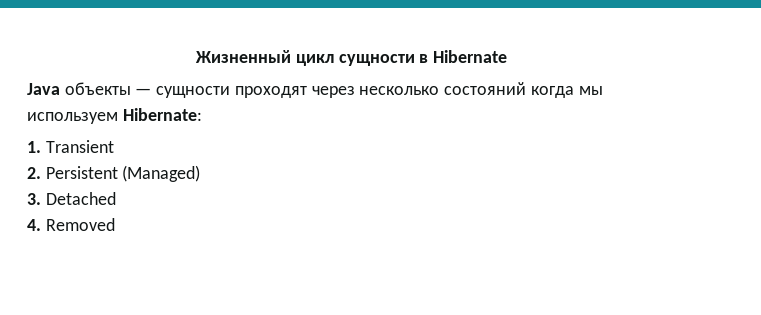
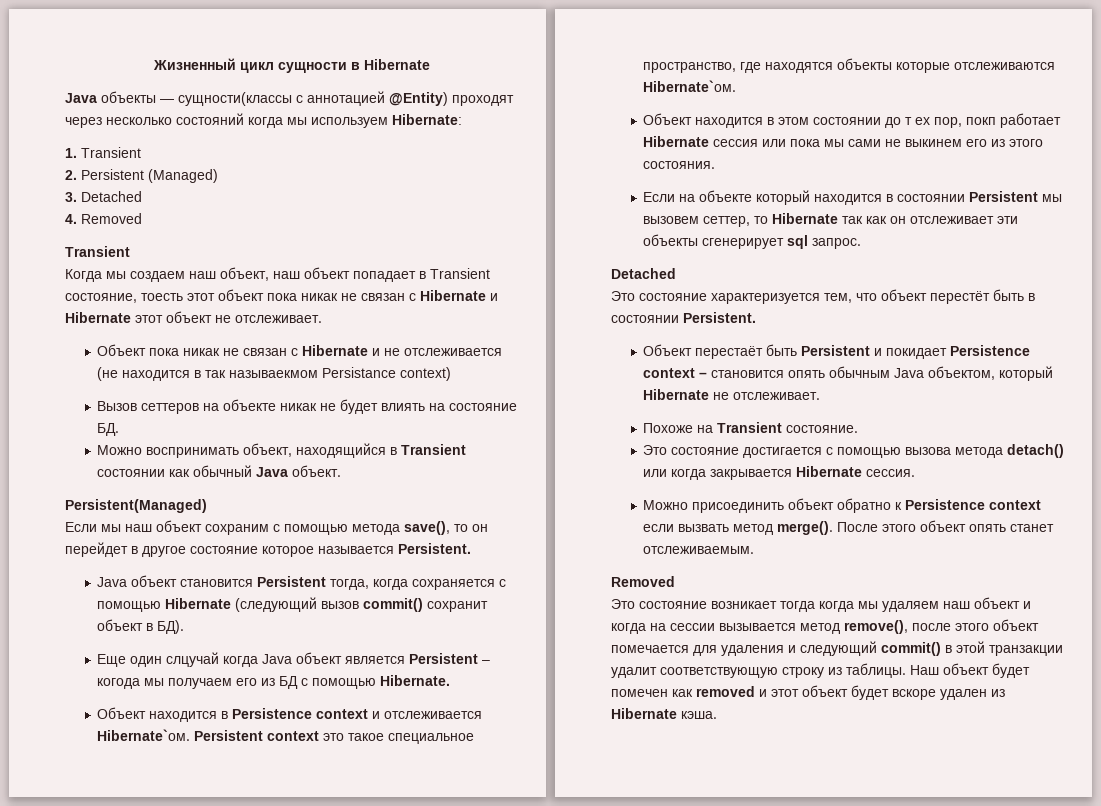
- Java объекты — сущности проходят через несколько состояний когда мы используем Hibernate:
+ Java объекты — сущности(классы с аннотацией @Entity) проходят через несколько состояний когда мы используем Hibernate:
  4. Removed
+ Transient
+ Когда мы создаем наш объект, наш объект попадает в Transient состояние, тоесть этот объект пока никак не связан с Hibernate и Hibernate этот объект не отслеживает.
+ Объект пока никак не связан с Hibernate и не отслеживается (не находится в так называекмом Persistance context)
+ Вызов сеттеров на объекте никак не будет влиять на состояние БД.
+ Можно воспринимать объект, находящийся в Transient состоянии как обычный Java объект.
+ Persistent(Managed)
+ Если мы наш объект сохраним с помощью метода save(), то он перейдет в другое состояние которое называется Persistent.
+ Java объект становится Persistent тогда, когда сохраняется с помощью Hibernate (следующий вызов commit() сохранит объект в БД).
+ Еще один слцучай когда Java объект является Persistent – когода мы получаем его из БД с помощью Hibernate.
+ Объект находится в Persistence context и отслеживается Hibernate`ом. Persistent context это такое специальное пространство, где находятся объекты которые отслеживаются Hibernate`ом.
+ Объект находится в этом состоянии до т ех пор, покп работает Hibernate сессия или пока мы сами не выкинем его из этого состояния.
+ Если на объекте который находится в состоянии Persistent мы вызовем сеттер, то Hibernate так как он отслеживает эти объекты сгенерирует sql запрос.
+ Detached
+ Это состояние характеризуется тем, что объект перестёт быть в состоянии Persistent.
+ Объект перестаёт быть Persistent и покидает Persistence context – становится опять обычным Java объектом, который Hibernate не отслеживает.
+ Похоже на Transient состояние.
+ Это состояние достигается с помощью вызова метода detach() или когда закрывается Hibernate сессия.
+ Можно присоединить объект обратно к Persistence context если вызвать метод merge(). После этого объект опять станет отслеживаемым.
+ Removed
+ Это состояние возникает тогда когда мы удаляем наш объект и когда на сессии вызываетcя метод remove(), после этого объект помечается для удаления и следующий commit() в этой транзакции удалит соответствующую строку из таблицы. Наш объект будет помечен как removed и этот объект будет вскоре удален из Hibernate кэша.

